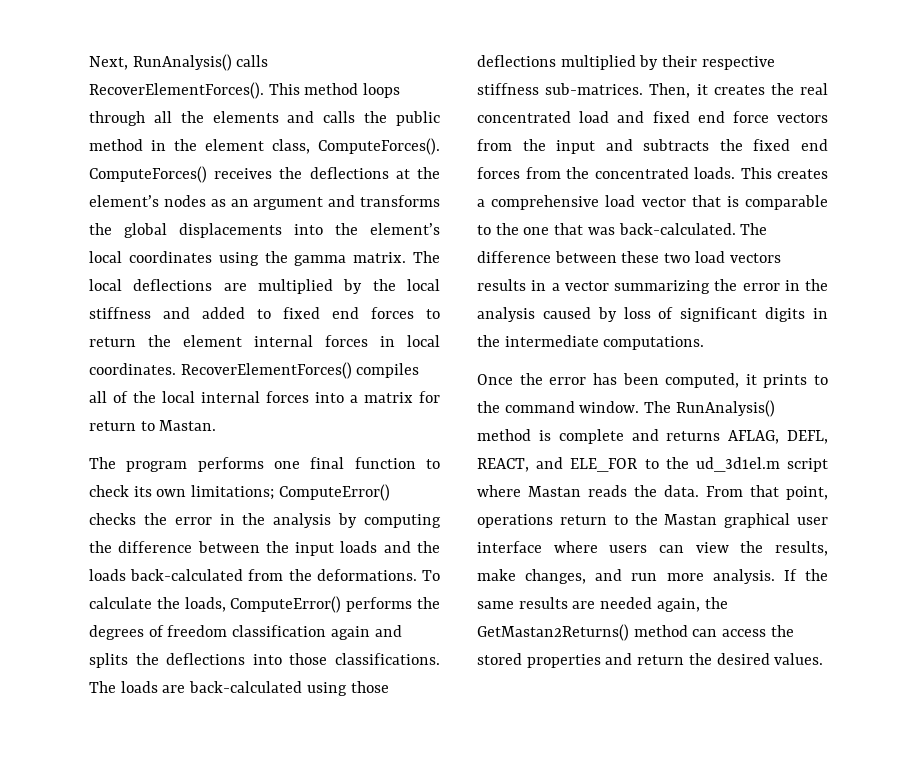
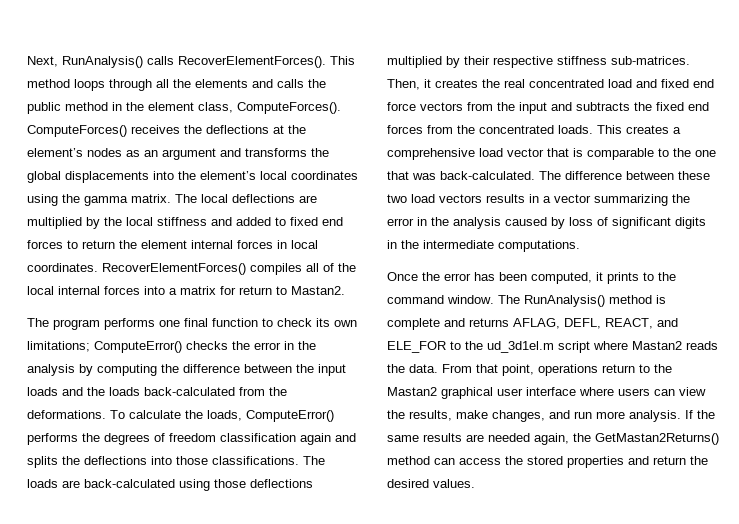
- RecoverElementForces() compiles all of the local internal forces into a matrix for return to Mastan.
+ RecoverElementForces() compiles all of the local internal forces into a matrix for return to Mastan2.
- The RunAnalysis() method is complete and returns AFLAG, DEFL, REACT, and ELE_FOR to the ud_3d1el.m script where Mastan reads the data.
+ The RunAnalysis() method is complete and returns AFLAG, DEFL, REACT, and ELE_FOR to the ud_3d1el.m script where Mastan2 reads the data.
- From that point, operations return to the Mastan graphical user interface where users can view the results, make changes, and run more analysis.
+ From that point, operations return to the Mastan2 graphical user interface where users can view the results, make changes, and run more analysis.

